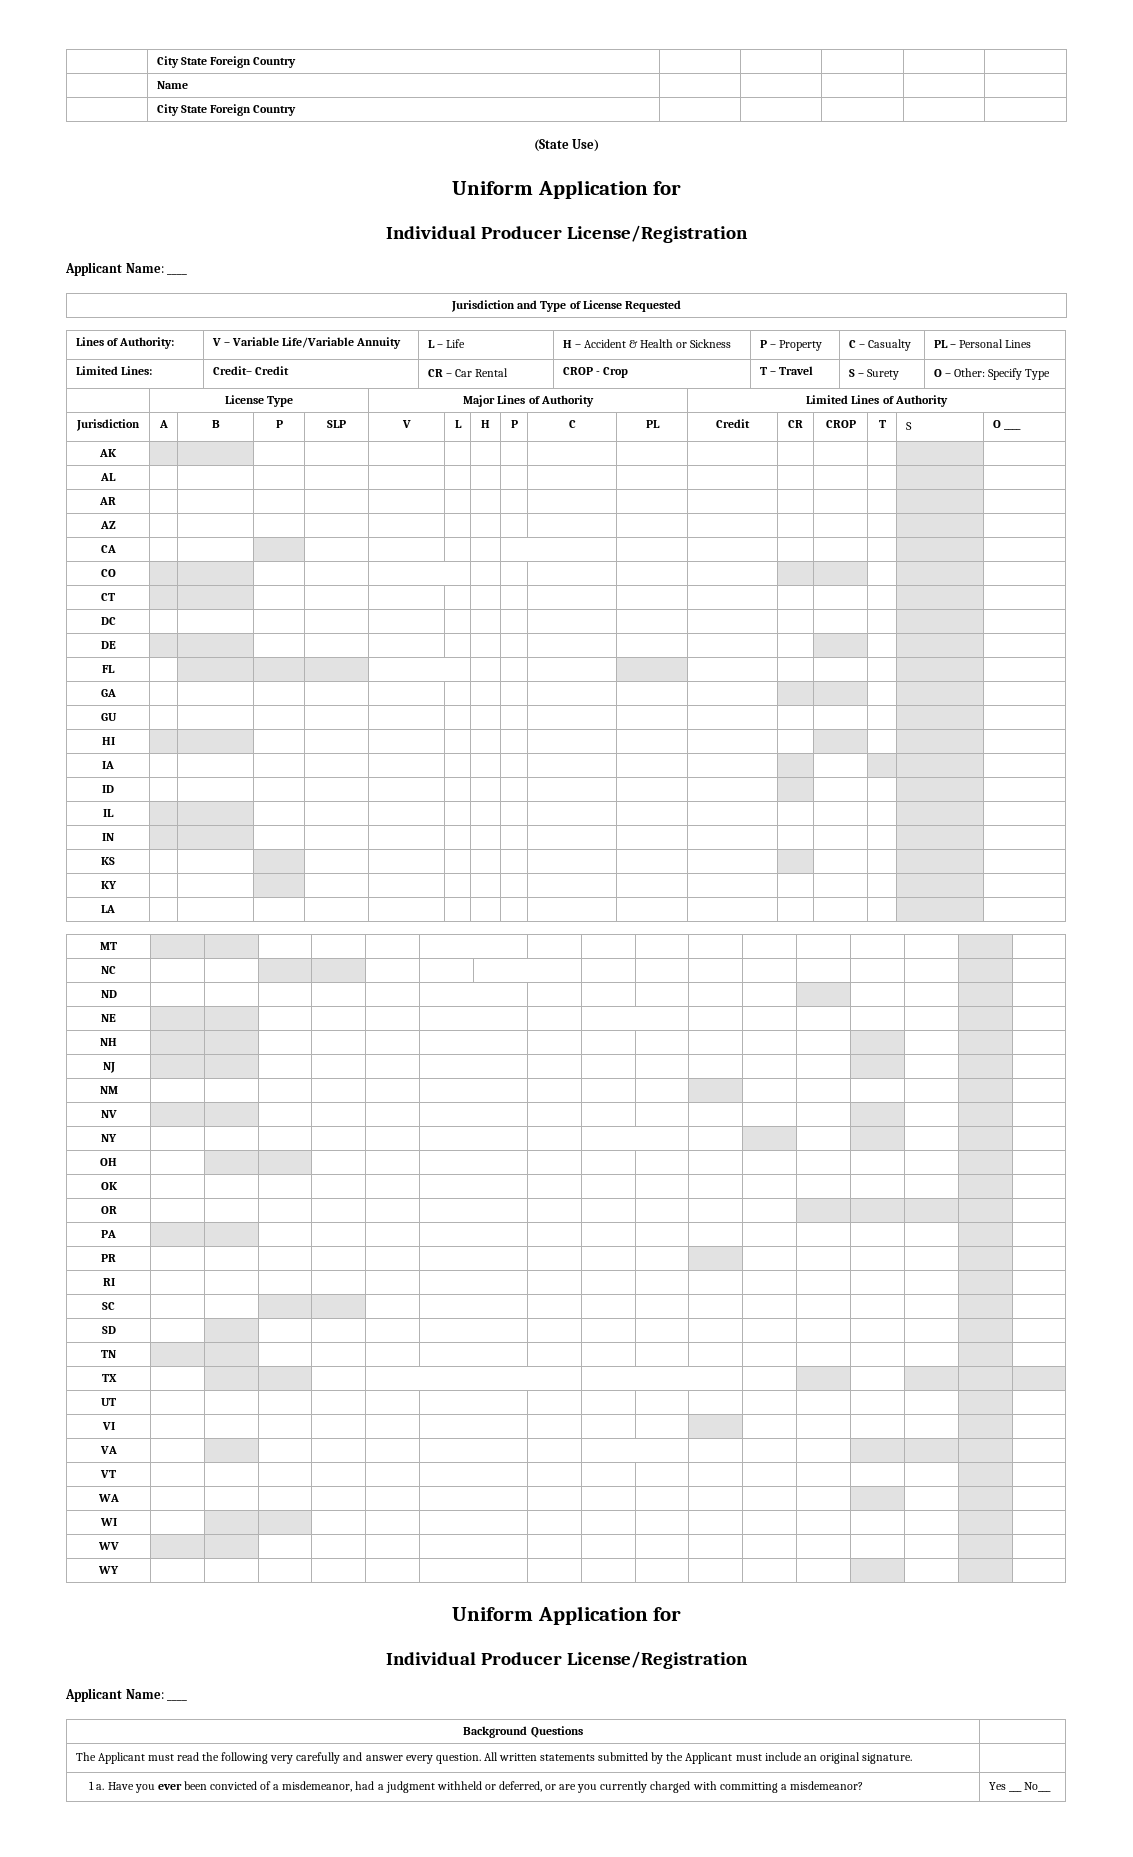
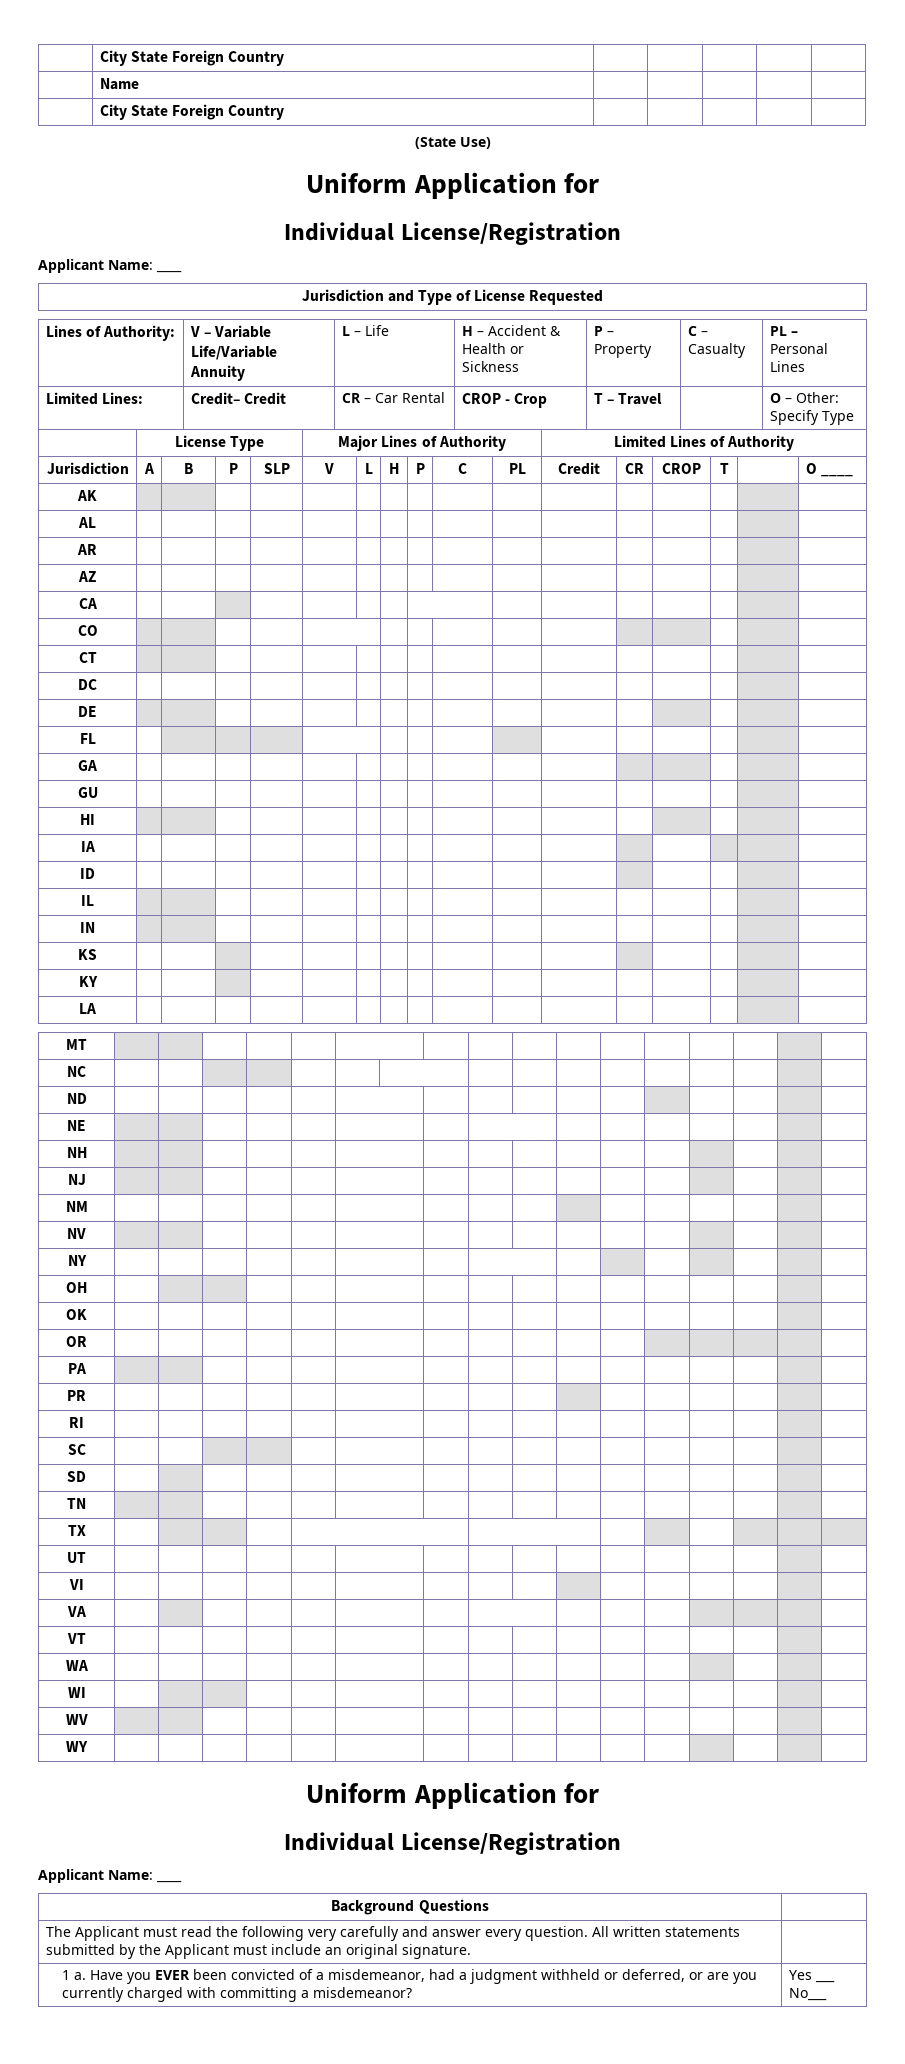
  (State Use)
  Uniform Application for
- Individual Producer License/Registration
+ Individual License/Registration
- Limited Lines: | Credit– Credit | CR – Car Rental | CROP - Crop | T – Travel | S – Surety | O – Other: Specify Type
+ Limited Lines: | Credit– Credit | CR – Car Rental | CROP - Crop | T – Travel | | O – Other: Specify Type
- Jurisdiction | A | B | P | SLP | V | L | H | P | C | PL | Credit | CR | CROP | T | S | O ____
+ Jurisdiction | A | B | P | SLP | V | L | H | P | C | PL | Credit | CR | CROP | T | | O ____
  WY | | | | | | | | | | | | | | | |
  Uniform Application for
- Individual Producer License/Registration
+ Individual License/Registration
- 1 a. Have you ever been convicted of a misdemeanor, had a judgment withheld or deferred, or are you currently charged with committing a misdemeanor? | Yes ___ No___
+ 1 a. Have you EVER been convicted of a misdemeanor, had a judgment withheld or deferred, or are you currently charged with committing a misdemeanor? | Yes ___ No___

